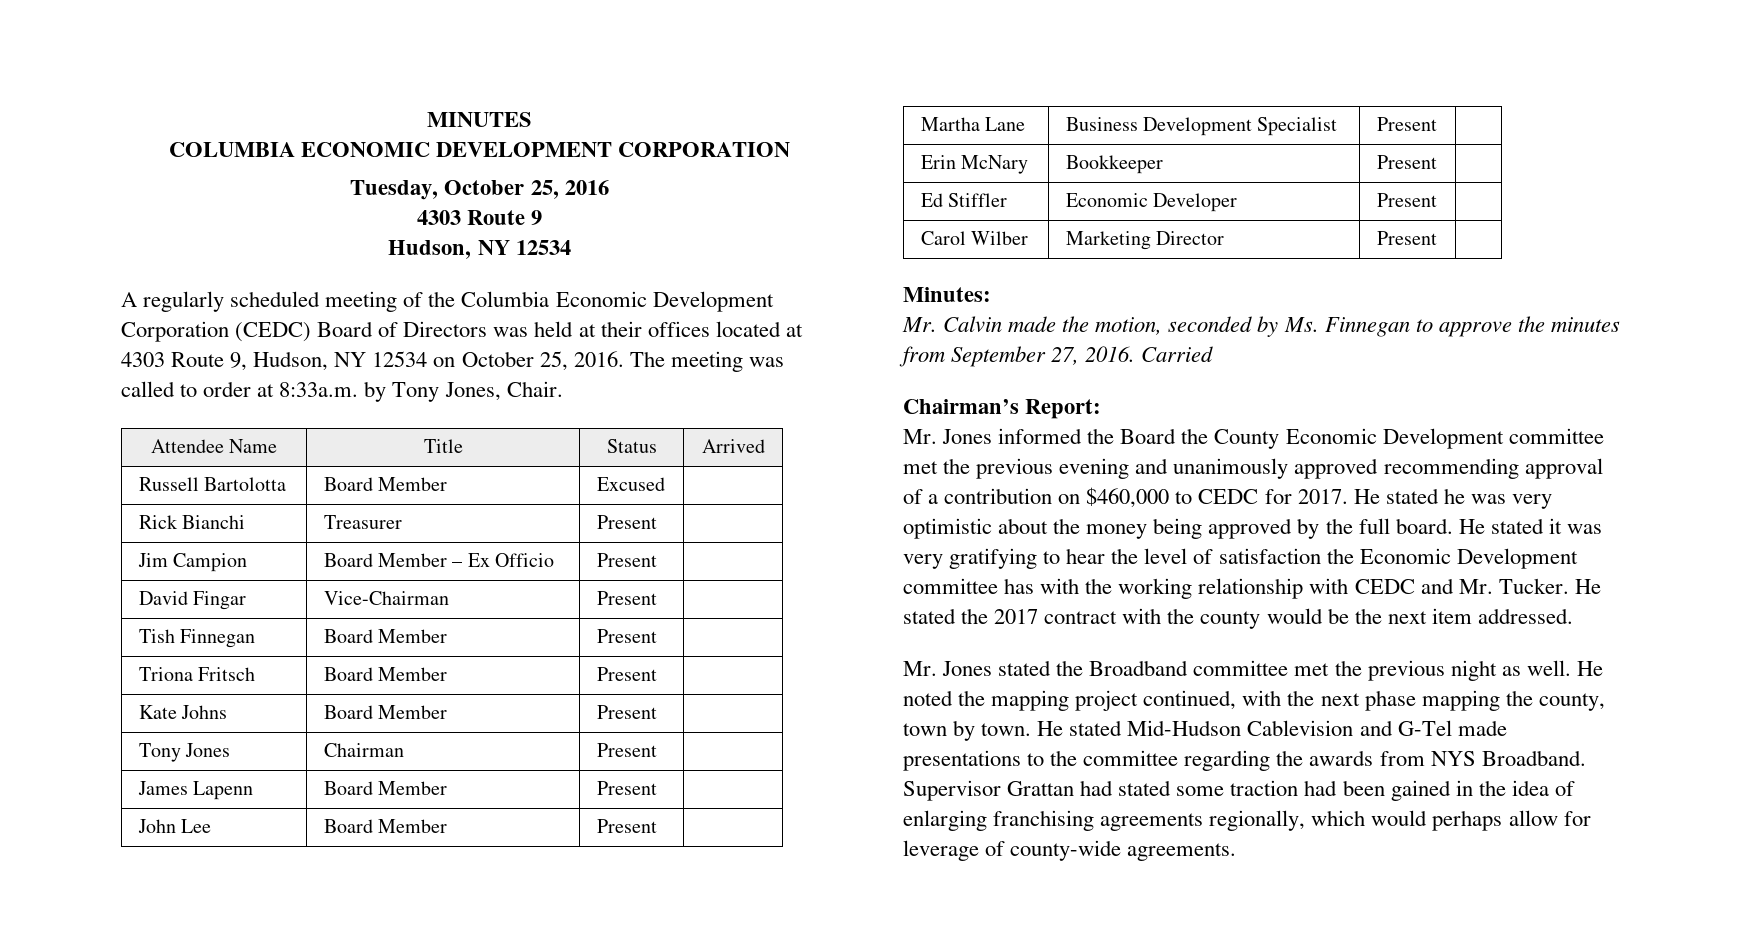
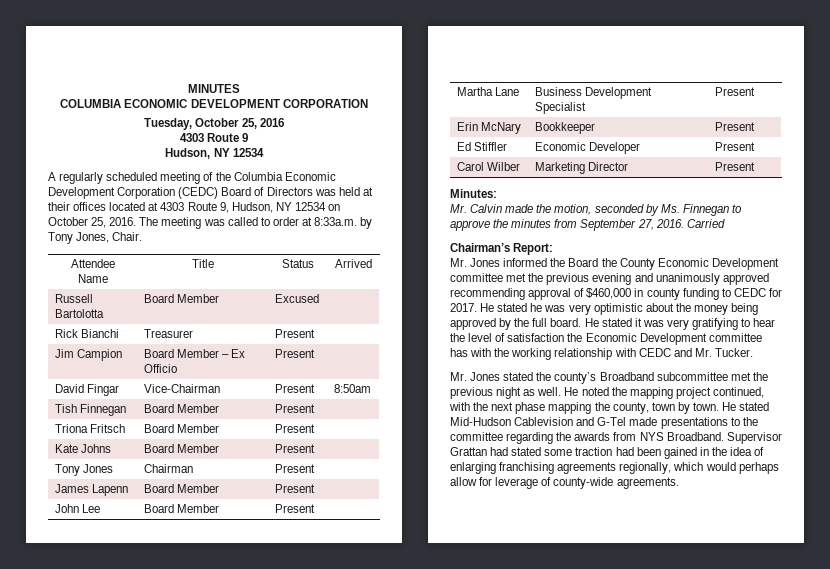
- David Fingar | Vice-Chairman | Present |
+ David Fingar | Vice-Chairman | Present | 8:50am
- Mr. Jones informed the Board the County Economic Development committee met the previous evening and unanimously approved recommending approval of a contribution on $460,000 to CEDC for 2017.
+ Mr. Jones informed the Board the County Economic Development committee met the previous evening and unanimously approved recommending approval of $460,000 in county funding to CEDC for 2017.
- He stated the 2017 contract with the county would be the next item addressed.
- Mr. Jones stated the Broadband committee met the previous night as well.
+ Mr. Jones stated the county’s Broadband subcommittee met the previous night as well.

